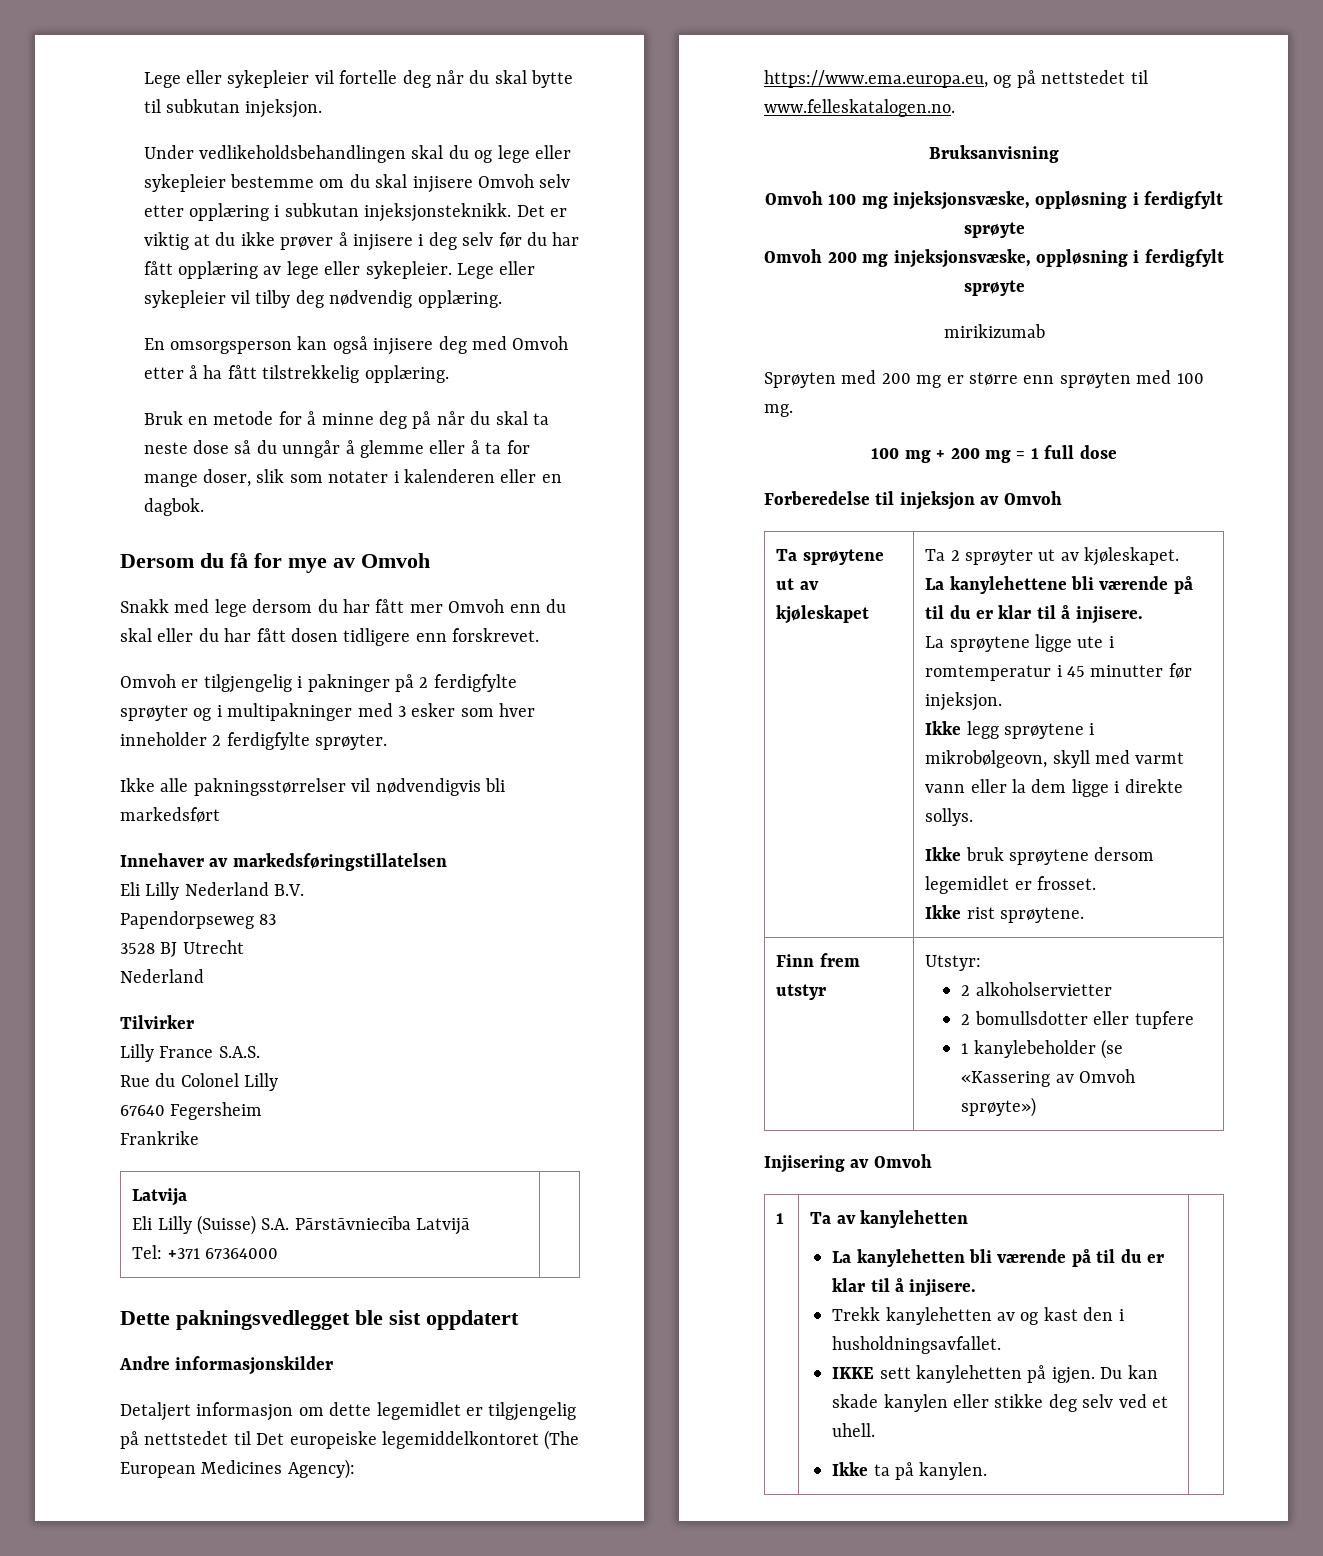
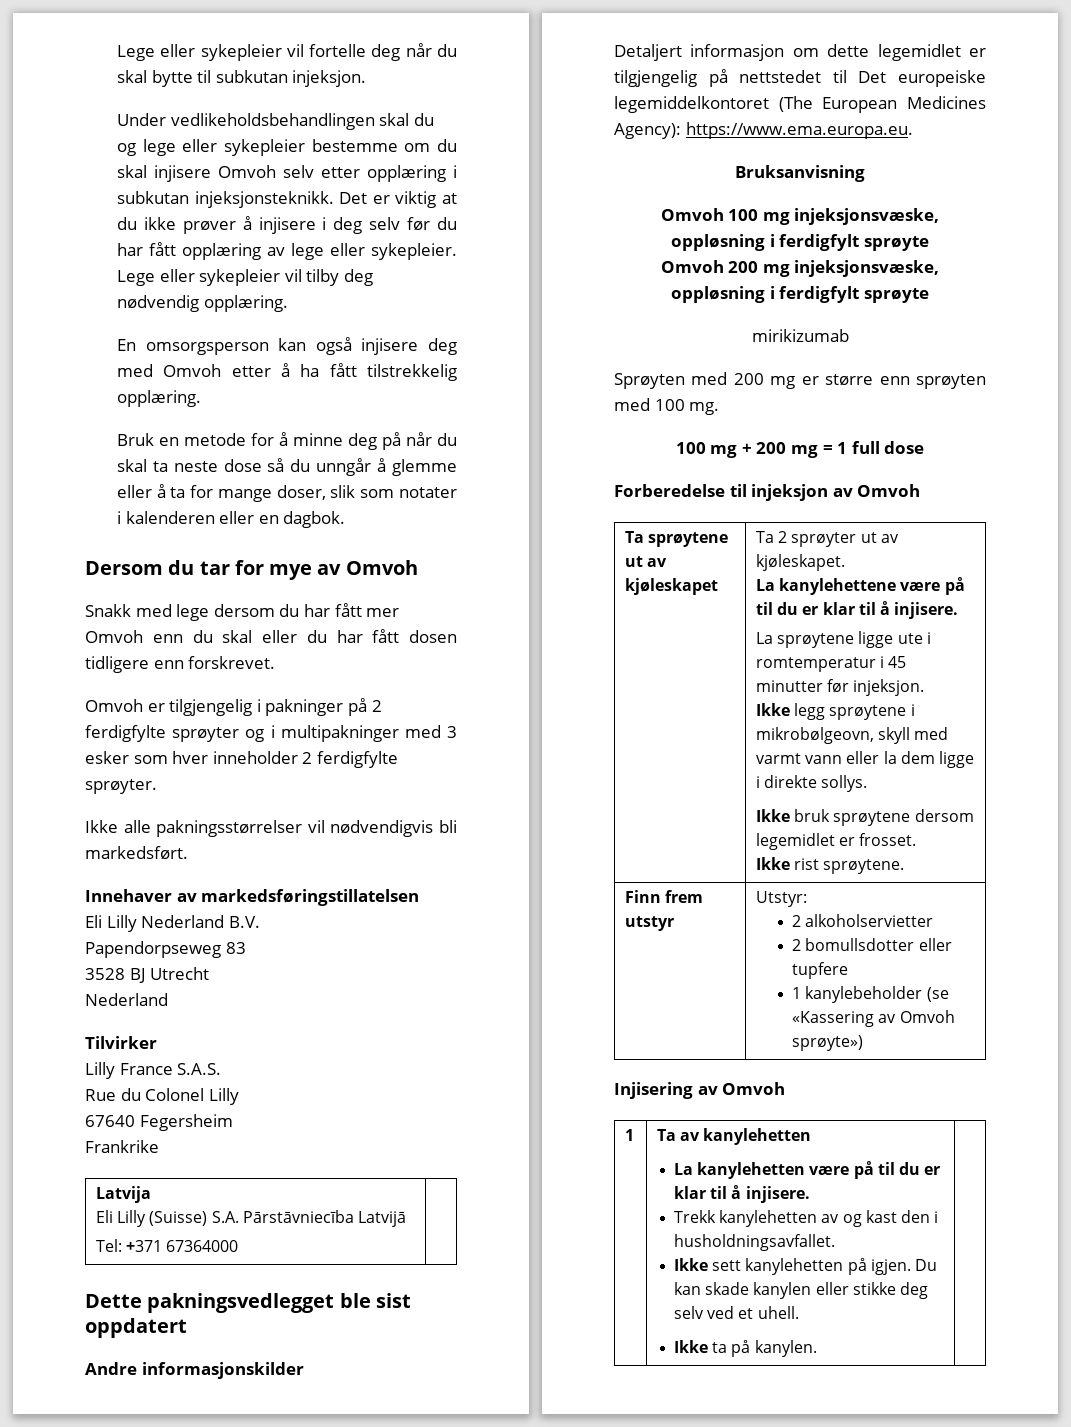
- Dersom du få for mye av Omvoh
+ Dersom du tar for mye av Omvoh
- Ikke alle pakningsstørrelser vil nødvendigvis bli markedsført
+ Ikke alle pakningsstørrelser vil nødvendigvis bli markedsført.
- Detaljert informasjon om dette legemidlet er tilgjengelig på nettstedet til Det europeiske legemiddelkontoret (The European Medicines Agency): https://www.ema.europa.eu, og på nettstedet til www.felleskatalogen.no.
+ Detaljert informasjon om dette legemidlet er tilgjengelig på nettstedet til Det europeiske legemiddelkontoret (The European Medicines Agency): https://www.ema.europa.eu.
- La kanylehettene bli værende på til du er klar til å injisere.
+ La kanylehettene være på til du er klar til å injisere.
- La kanylehetten bli værende på til du er klar til å injisere.
+ La kanylehetten være på til du er klar til å injisere.
- IKKE sett kanylehetten på igjen.
+ Ikke sett kanylehetten på igjen.

